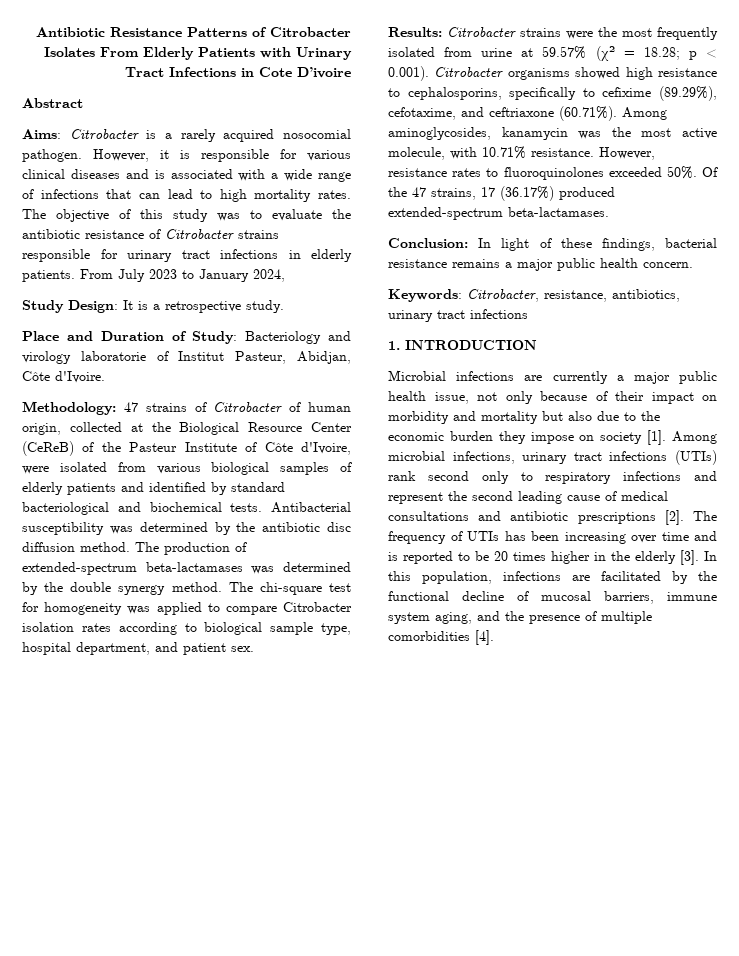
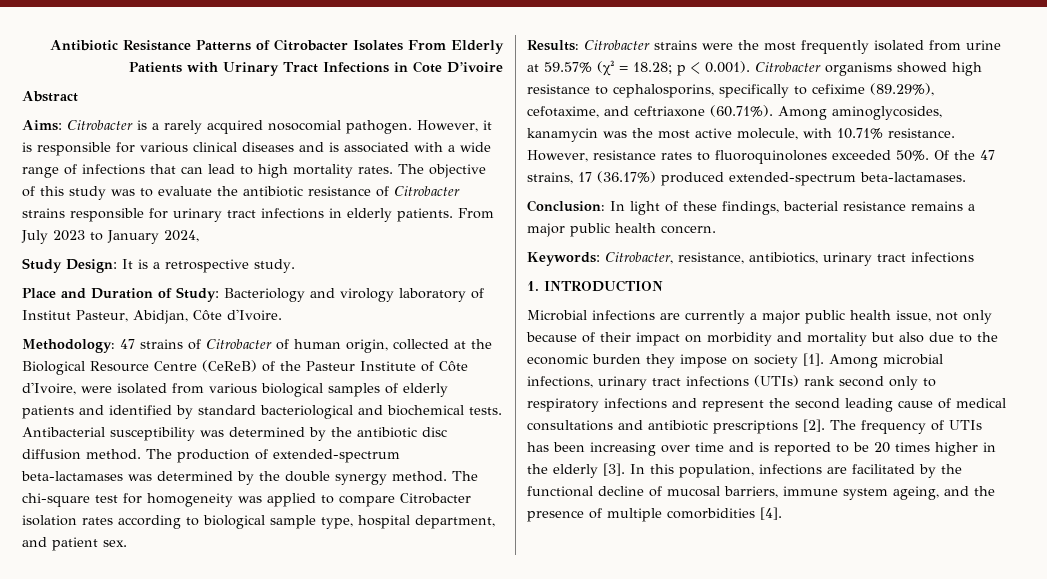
- Place and Duration of Study: Bacteriology and virology laboratorie of Institut Pasteur, Abidjan, Côte d'Ivoire.
+ Place and Duration of Study: Bacteriology and virology laboratory of Institut Pasteur, Abidjan, Côte d'Ivoire.
- Methodology: 47 strains of Citrobacter of human origin, collected at the Biological Resource Center (CeReB) of the Pasteur Institute of Côte d'Ivoire, were isolated from various biological samples of elderly patients and identified by standard bacteriological and biochemical tests.
+ Methodology: 47 strains of Citrobacter of human origin, collected at the Biological Resource Centre (CeReB) of the Pasteur Institute of Côte d'Ivoire, were isolated from various biological samples of elderly patients and identified by standard bacteriological and biochemical tests.
- In this population, infections are facilitated by the functional decline of mucosal barriers, immune system aging, and the presence of multiple comorbidities [4].
+ In this population, infections are facilitated by the functional decline of mucosal barriers, immune system ageing, and the presence of multiple comorbidities [4].

